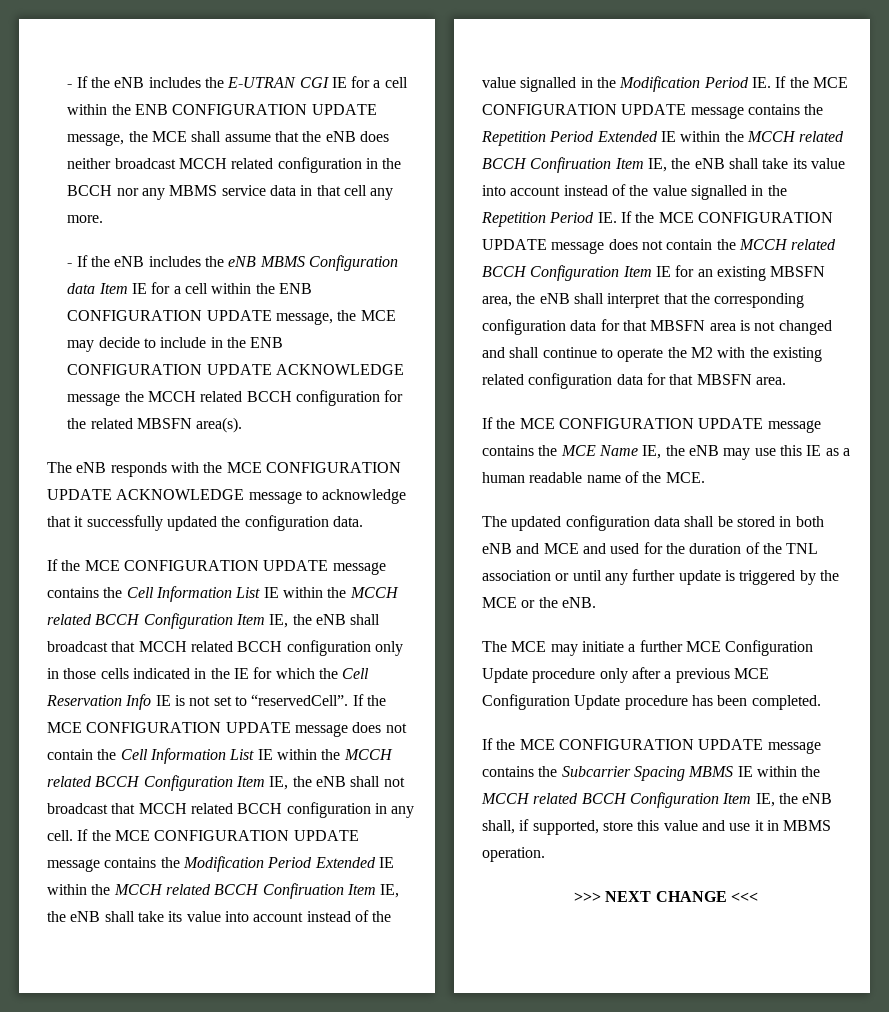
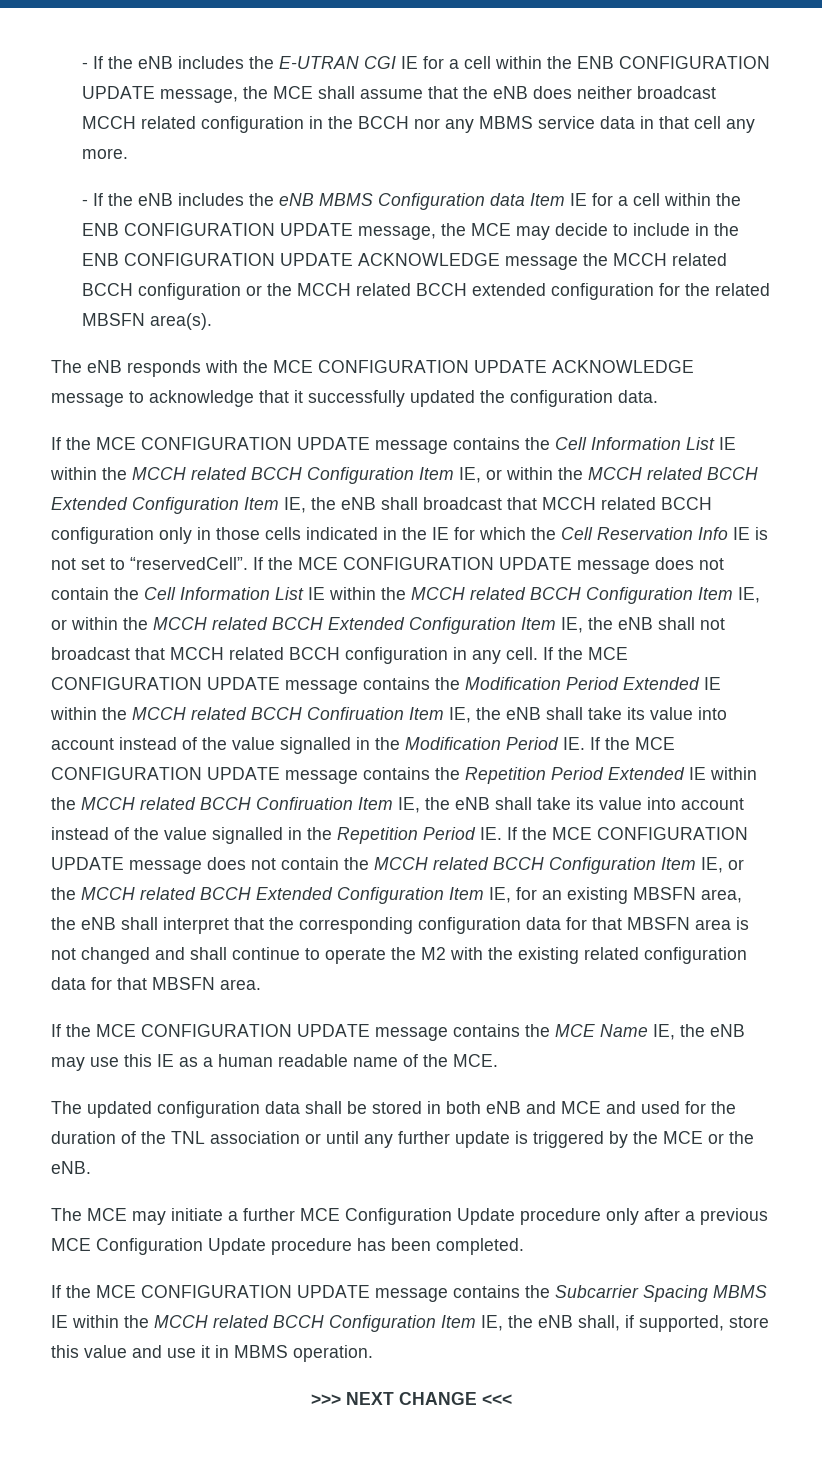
- - If the eNB includes the eNB MBMS Configuration data Item IE for a cell within the ENB CONFIGURATION UPDATE message, the MCE may decide to include in the ENB CONFIGURATION UPDATE ACKNOWLEDGE message the MCCH related BCCH configuration for the related MBSFN area(s).
+ - If the eNB includes the eNB MBMS Configuration data Item IE for a cell within the ENB CONFIGURATION UPDATE message, the MCE may decide to include in the ENB CONFIGURATION UPDATE ACKNOWLEDGE message the MCCH related BCCH configuration or the MCCH related BCCH extended configuration for the related MBSFN area(s).
- If the MCE CONFIGURATION UPDATE message contains the Cell Information List IE within the MCCH related BCCH Configuration Item IE, the eNB shall broadcast that MCCH related BCCH configuration only in those cells indicated in the IE for which the Cell Reservation Info IE is not set to “reservedCell”.
+ If the MCE CONFIGURATION UPDATE message contains the Cell Information List IE within the MCCH related BCCH Configuration Item IE, or within the MCCH related BCCH Extended Configuration Item IE, the eNB shall broadcast that MCCH related BCCH configuration only in those cells indicated in the IE for which the Cell Reservation Info IE is not set to “reservedCell”.
- If the MCE CONFIGURATION UPDATE message does not contain the Cell Information List IE within the MCCH related BCCH Configuration Item IE, the eNB shall not broadcast that MCCH related BCCH configuration in any cell.
+ If the MCE CONFIGURATION UPDATE message does not contain the Cell Information List IE within the MCCH related BCCH Configuration Item IE, or within the MCCH related BCCH Extended Configuration Item IE, the eNB shall not broadcast that MCCH related BCCH configuration in any cell.
- If the MCE CONFIGURATION UPDATE message contains the Modification Period Extended IE within the MCCH related BCCH Confiruation Item IE, the eNB shall take its value into account instead of the value signalled in the Modification Period IE. If the MCE CONFIGURATION UPDATE message contains the Repetition Period Extended IE within the MCCH related BCCH Confiruation Item IE, the eNB shall take its value into account instead of the value signalled in the Repetition Period IE. If the MCE CONFIGURATION UPDATE message does not contain the MCCH related BCCH Configuration Item IE for an existing MBSFN area, the eNB shall interpret that the corresponding configuration data for that MBSFN area is not changed and shall continue to operate the M2 with the existing related configuration data for that MBSFN area.
+ If the MCE CONFIGURATION UPDATE message contains the Modification Period Extended IE within the MCCH related BCCH Confiruation Item IE, the eNB shall take its value into account instead of the value signalled in the Modification Period IE. If the MCE CONFIGURATION UPDATE message contains the Repetition Period Extended IE within the MCCH related BCCH Confiruation Item IE, the eNB shall take its value into account instead of the value signalled in the Repetition Period IE. If the MCE CONFIGURATION UPDATE message does not contain the MCCH related BCCH Configuration Item IE, or the MCCH related BCCH Extended Configuration Item IE, for an existing MBSFN area, the eNB shall interpret that the corresponding configuration data for that MBSFN area is not changed and shall continue to operate the M2 with the existing related configuration data for that MBSFN area.

